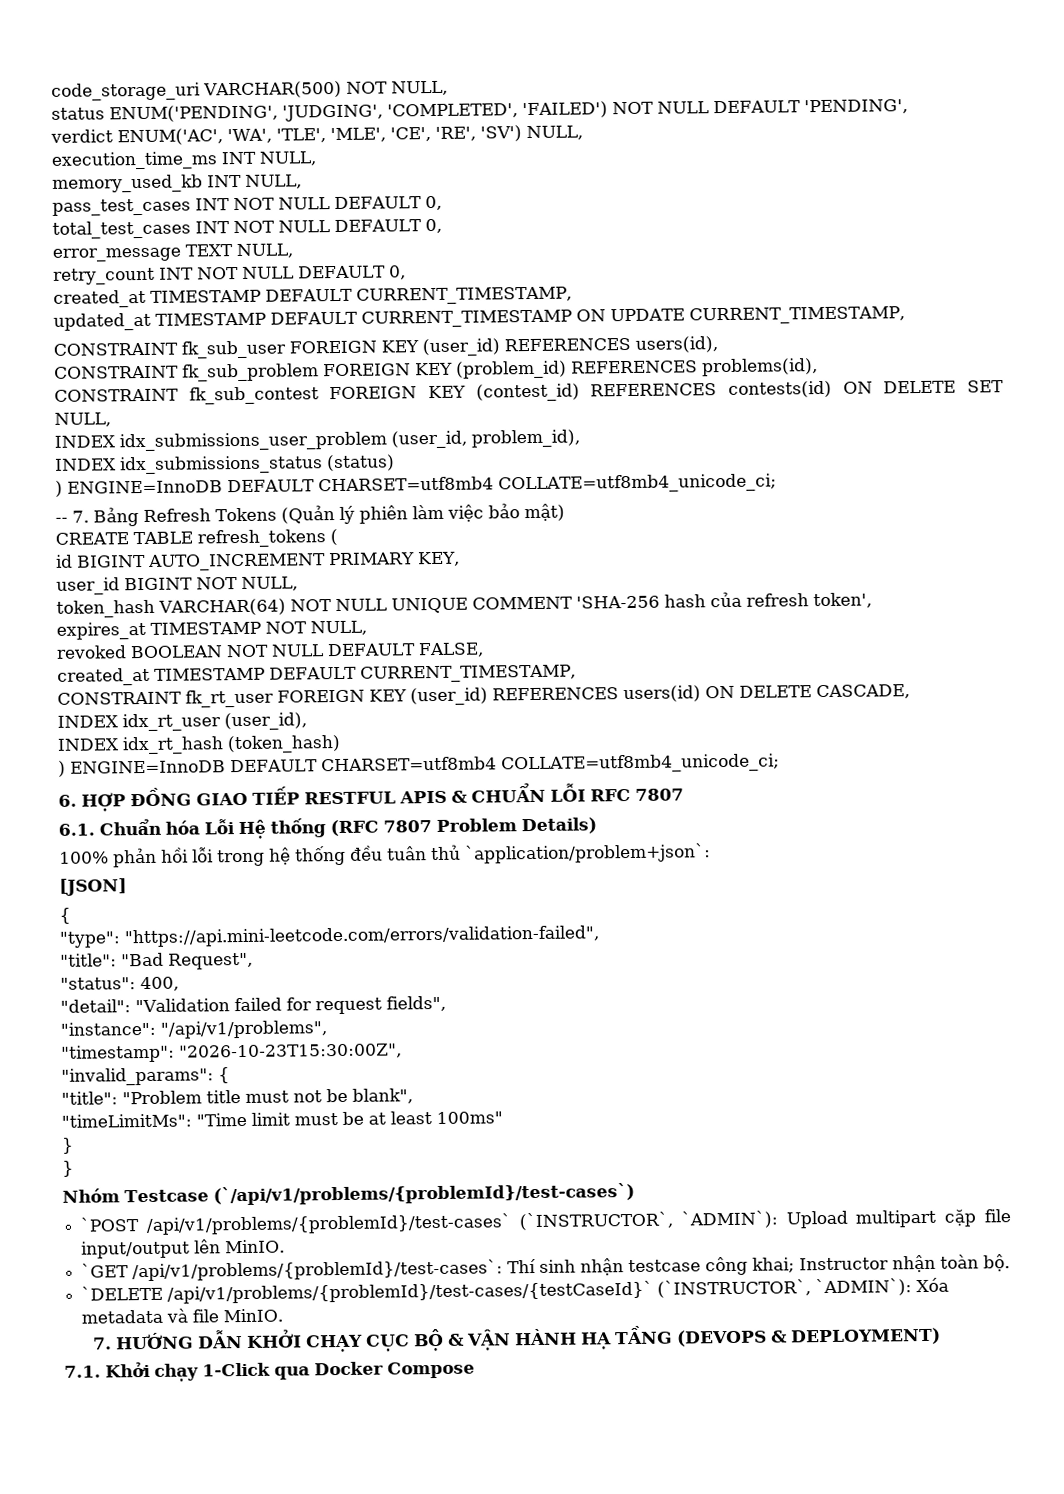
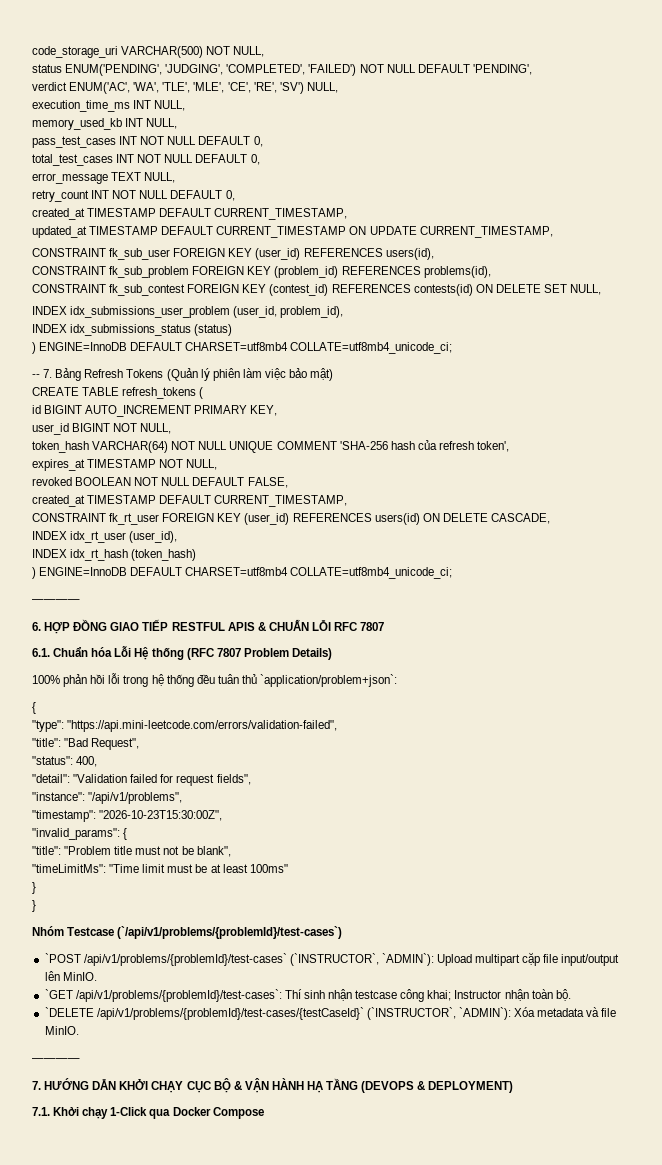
  INDEX idx_rt_hash (token_hash)
  ) ENGINE=InnoDB DEFAULT CHARSET=utf8mb4 COLLATE=utf8mb4_unicode_ci;
+ ————
- [JSON]
  `DELETE /api/v1/problems/{problemId}/test-cases/{testCaseId}` (`INSTRUCTOR`, `ADMIN`): Xóa metadata và file MinIO.
+ ————

